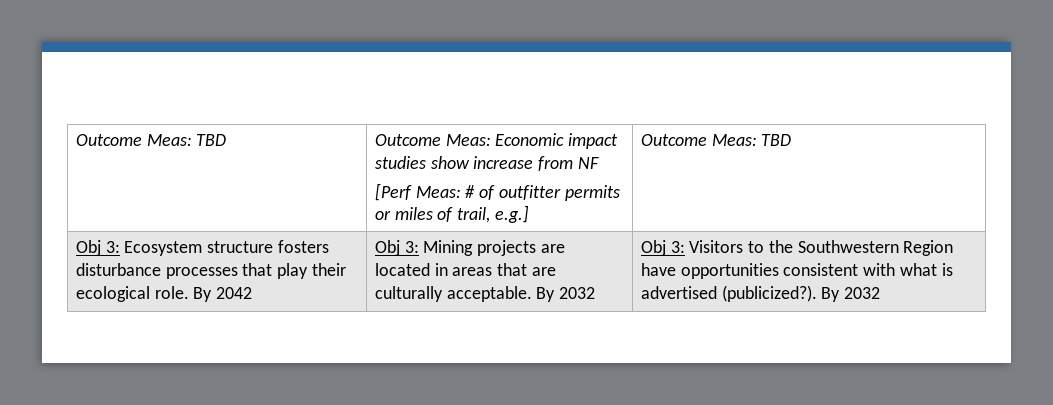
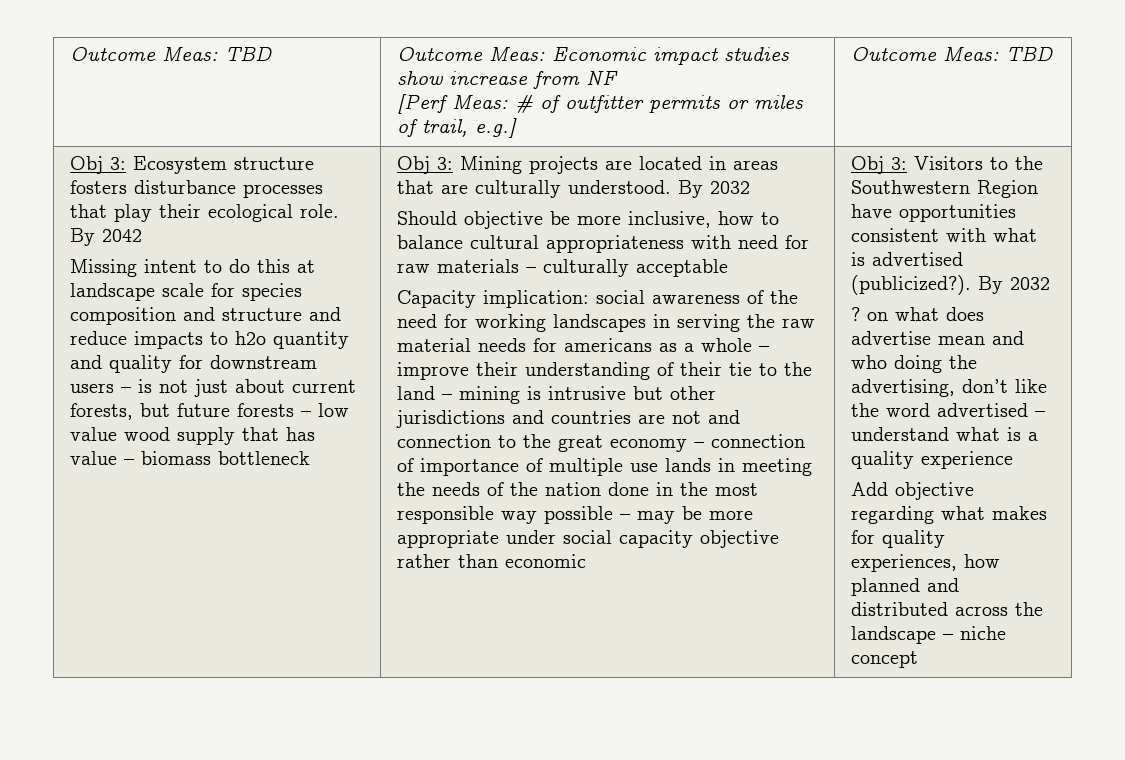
+ Missing intent to do this at landscape scale for species composition and structure and reduce impacts to h2o quantity and quality for downstream users – is not just about current forests, but future forests – low value wood supply that has value – biomass bottleneck
- Obj 3: Mining projects are located in areas that are culturally acceptable. By 2032
+ Obj 3: Mining projects are located in areas that are culturally understood. By 2032
+ Should objective be more inclusive, how to balance cultural appropriateness with need for raw materials – culturally acceptable
+ Capacity implication: social awareness of the need for working landscapes in serving the raw material needs for americans as a whole – improve their understanding of their tie to the land – mining is intrusive but other jurisdictions and countries are not and connection to the great economy – connection of importance of multiple use lands in meeting the needs of the nation done in the most responsible way possible – may be more appropriate under social capacity objective rather than economic
+ ? on what does advertise mean and who doing the advertising, don’t like the word advertised – understand what is a quality experience
+ Add objective regarding what makes for quality experiences, how planned and distributed across the landscape – niche concept

